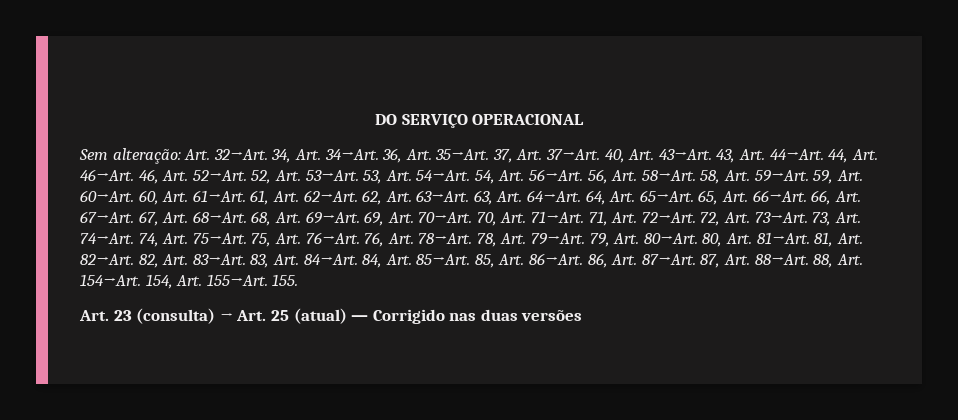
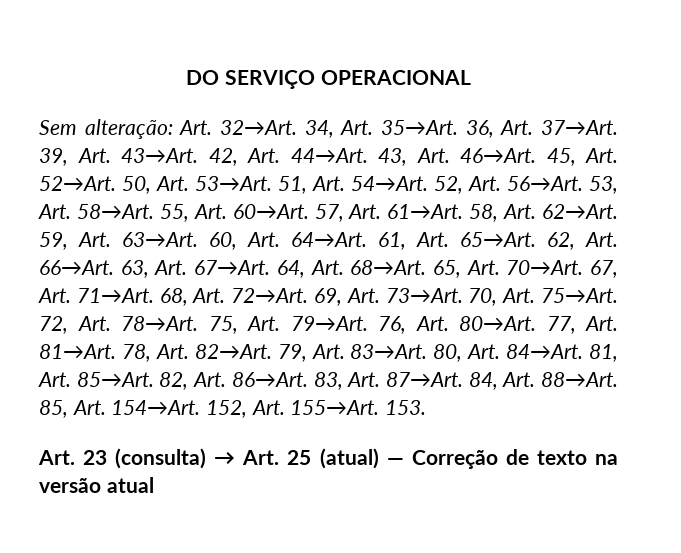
- 34, Art. 34→Art.
+ 34, Art. 35→Art.
- 36, Art. 35→Art. 37, Art. 37→Art. 40, Art. 43→Art. 43, Art. 44→Art. 44, Art. 46→Art. 46, Art. 52→Art.
+ 36, Art. 37→Art. 39, Art. 43→Art. 42, Art. 44→Art. 43, Art. 46→Art. 45, Art. 52→Art. 50, Art. 53→Art. 51, Art. 54→Art.
- 52, Art. 53→Art.
+ 52, Art. 56→Art.
- 53, Art. 54→Art. 54, Art. 56→Art. 56, Art. 58→Art.
+ 53, Art. 58→Art. 55, Art. 60→Art. 57, Art. 61→Art.
- 58, Art. 59→Art.
+ 58, Art. 62→Art.
- 59, Art. 60→Art.
+ 59, Art. 63→Art.
- 60, Art. 61→Art.
+ 60, Art. 64→Art.
- 61, Art. 62→Art.
+ 61, Art. 65→Art.
- 62, Art. 63→Art.
+ 62, Art. 66→Art.
- 63, Art. 64→Art.
+ 63, Art. 67→Art.
- 64, Art. 65→Art.
+ 64, Art. 68→Art.
- 65, Art. 66→Art. 66, Art. 67→Art.
+ 65, Art. 70→Art.
- 67, Art. 68→Art.
+ 67, Art. 71→Art.
- 68, Art. 69→Art.
+ 68, Art. 72→Art.
- 69, Art. 70→Art.
+ 69, Art. 73→Art.
- 70, Art. 71→Art. 71, Art. 72→Art. 72, Art. 73→Art. 73, Art. 74→Art. 74, Art. 75→Art.
+ 70, Art. 75→Art. 72, Art. 78→Art.
- 75, Art. 76→Art.
+ 75, Art. 79→Art.
- 76, Art. 78→Art.
+ 76, Art. 80→Art. 77, Art. 81→Art.
- 78, Art. 79→Art.
+ 78, Art. 82→Art.
- 79, Art. 80→Art.
+ 79, Art. 83→Art.
- 80, Art. 81→Art.
+ 80, Art. 84→Art.
- 81, Art. 82→Art.
+ 81, Art. 85→Art.
- 82, Art. 83→Art.
+ 82, Art. 86→Art.
- 83, Art. 84→Art.
+ 83, Art. 87→Art.
- 84, Art. 85→Art.
+ 84, Art. 88→Art.
- 85, Art. 86→Art. 86, Art. 87→Art. 87, Art. 88→Art. 88, Art. 154→Art. 154, Art. 155→Art.
+ 85, Art. 154→Art. 152, Art. 155→Art.
- 155.
+ 153.
- Art. 23 (consulta) → Art. 25 (atual) — Corrigido nas duas versões
+ Art. 23 (consulta) → Art. 25 (atual) — Correção de texto na versão atual

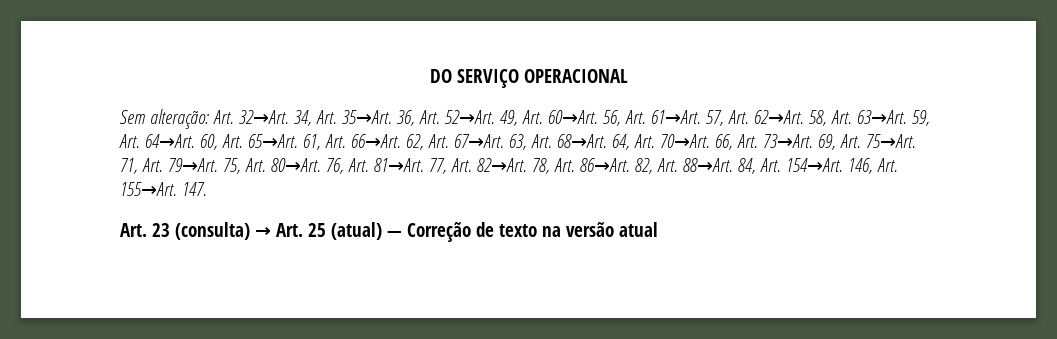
- 36, Art. 37→Art. 39, Art. 43→Art. 42, Art. 44→Art. 43, Art. 46→Art. 45, Art. 52→Art. 50, Art. 53→Art. 51, Art. 54→Art. 52, Art. 56→Art. 53, Art. 58→Art. 55, Art. 60→Art.
+ 36, Art. 52→Art. 49, Art. 60→Art. 56, Art. 61→Art.
- 57, Art. 61→Art.
+ 57, Art. 62→Art.
- 58, Art. 62→Art.
+ 58, Art. 63→Art.
- 59, Art. 63→Art.
+ 59, Art. 64→Art.
- 60, Art. 64→Art.
+ 60, Art. 65→Art.
- 61, Art. 65→Art.
+ 61, Art. 66→Art.
- 62, Art. 66→Art.
+ 62, Art. 67→Art.
- 63, Art. 67→Art.
+ 63, Art. 68→Art.
- 64, Art. 68→Art. 65, Art. 70→Art. 67, Art. 71→Art. 68, Art. 72→Art. 69, Art. 73→Art. 70, Art. 75→Art. 72, Art. 78→Art.
+ 64, Art. 70→Art. 66, Art. 73→Art. 69, Art. 75→Art. 71, Art. 79→Art.
- 75, Art. 79→Art.
+ 75, Art. 80→Art.
- 76, Art. 80→Art.
+ 76, Art. 81→Art.
- 77, Art. 81→Art.
+ 77, Art. 82→Art.
- 78, Art. 82→Art. 79, Art. 83→Art. 80, Art. 84→Art. 81, Art. 85→Art. 82, Art. 86→Art. 83, Art. 87→Art. 84, Art. 88→Art. 85, Art. 154→Art. 152, Art. 155→Art.
+ 78, Art. 86→Art. 82, Art. 88→Art. 84, Art. 154→Art. 146, Art. 155→Art.
- 153.
+ 147.

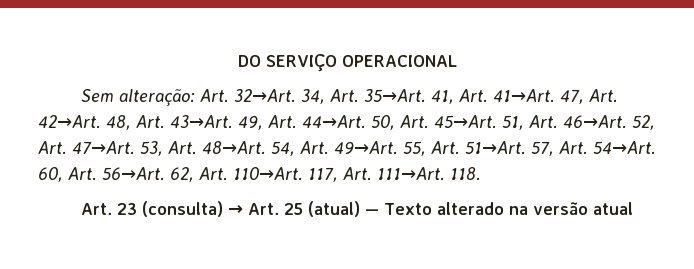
- 36, Art. 52→Art. 49, Art. 60→Art. 56, Art. 61→Art. 57, Art. 62→Art. 58, Art. 63→Art. 59, Art. 64→Art. 60, Art. 65→Art. 61, Art. 66→Art. 62, Art. 67→Art. 63, Art. 68→Art. 64, Art. 70→Art. 66, Art. 73→Art. 69, Art. 75→Art. 71, Art. 79→Art. 75, Art. 80→Art. 76, Art. 81→Art. 77, Art. 82→Art. 78, Art. 86→Art. 82, Art. 88→Art. 84, Art. 154→Art. 146, Art. 155→Art. 147.
+ 41, Art. 41→Art. 47, Art. 42→Art. 48, Art. 43→Art. 49, Art. 44→Art. 50, Art. 45→Art. 51, Art. 46→Art. 52, Art. 47→Art. 53, Art. 48→Art. 54, Art. 49→Art. 55, Art. 51→Art. 57, Art. 54→Art. 60, Art. 56→Art. 62, Art. 110→Art. 117, Art. 111→Art. 118.
- Art. 23 (consulta) → Art. 25 (atual) — Correção de texto na versão atual
+ Art. 23 (consulta) → Art. 25 (atual) — Texto alterado na versão atual

